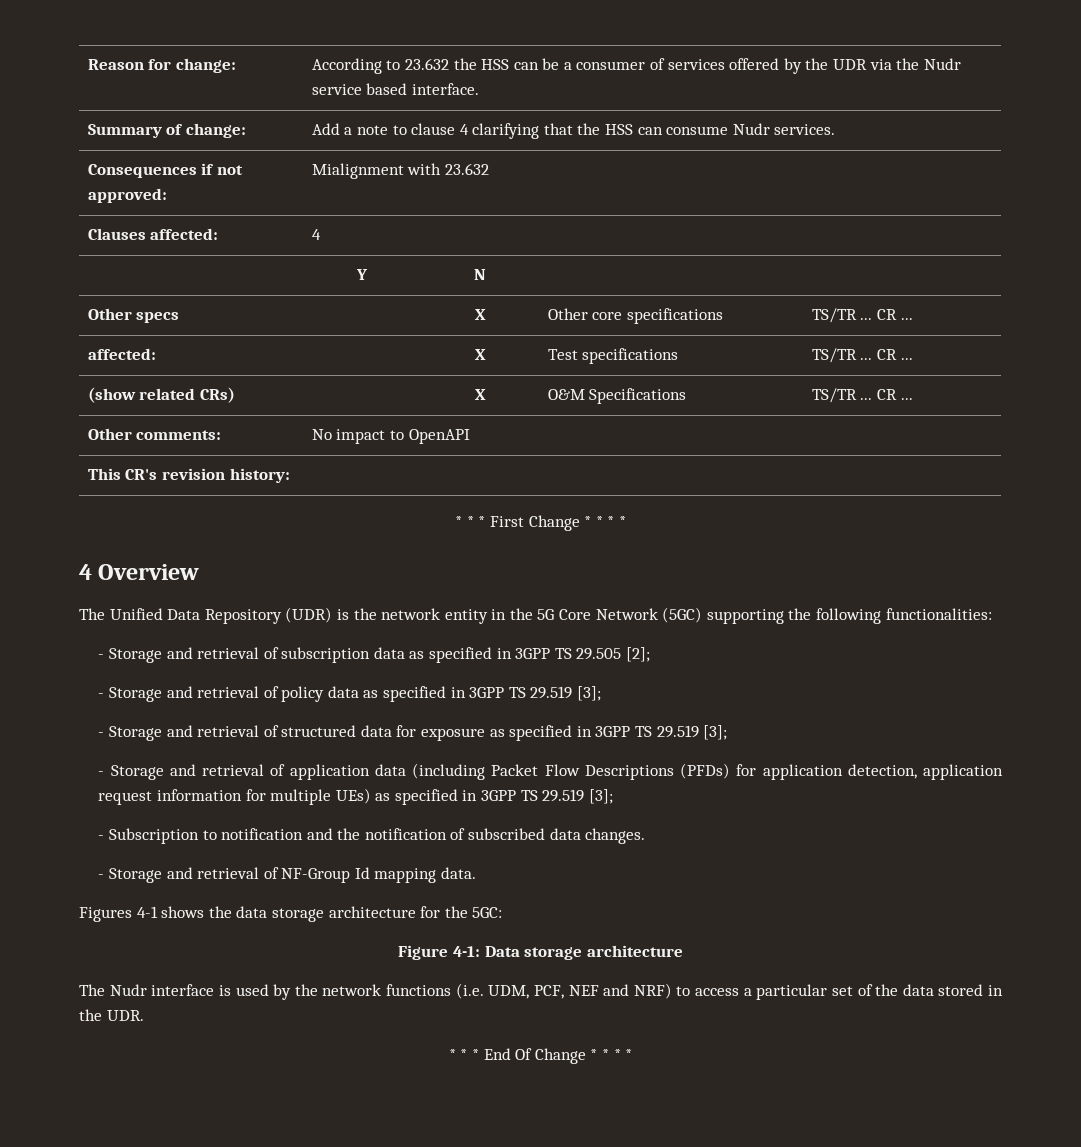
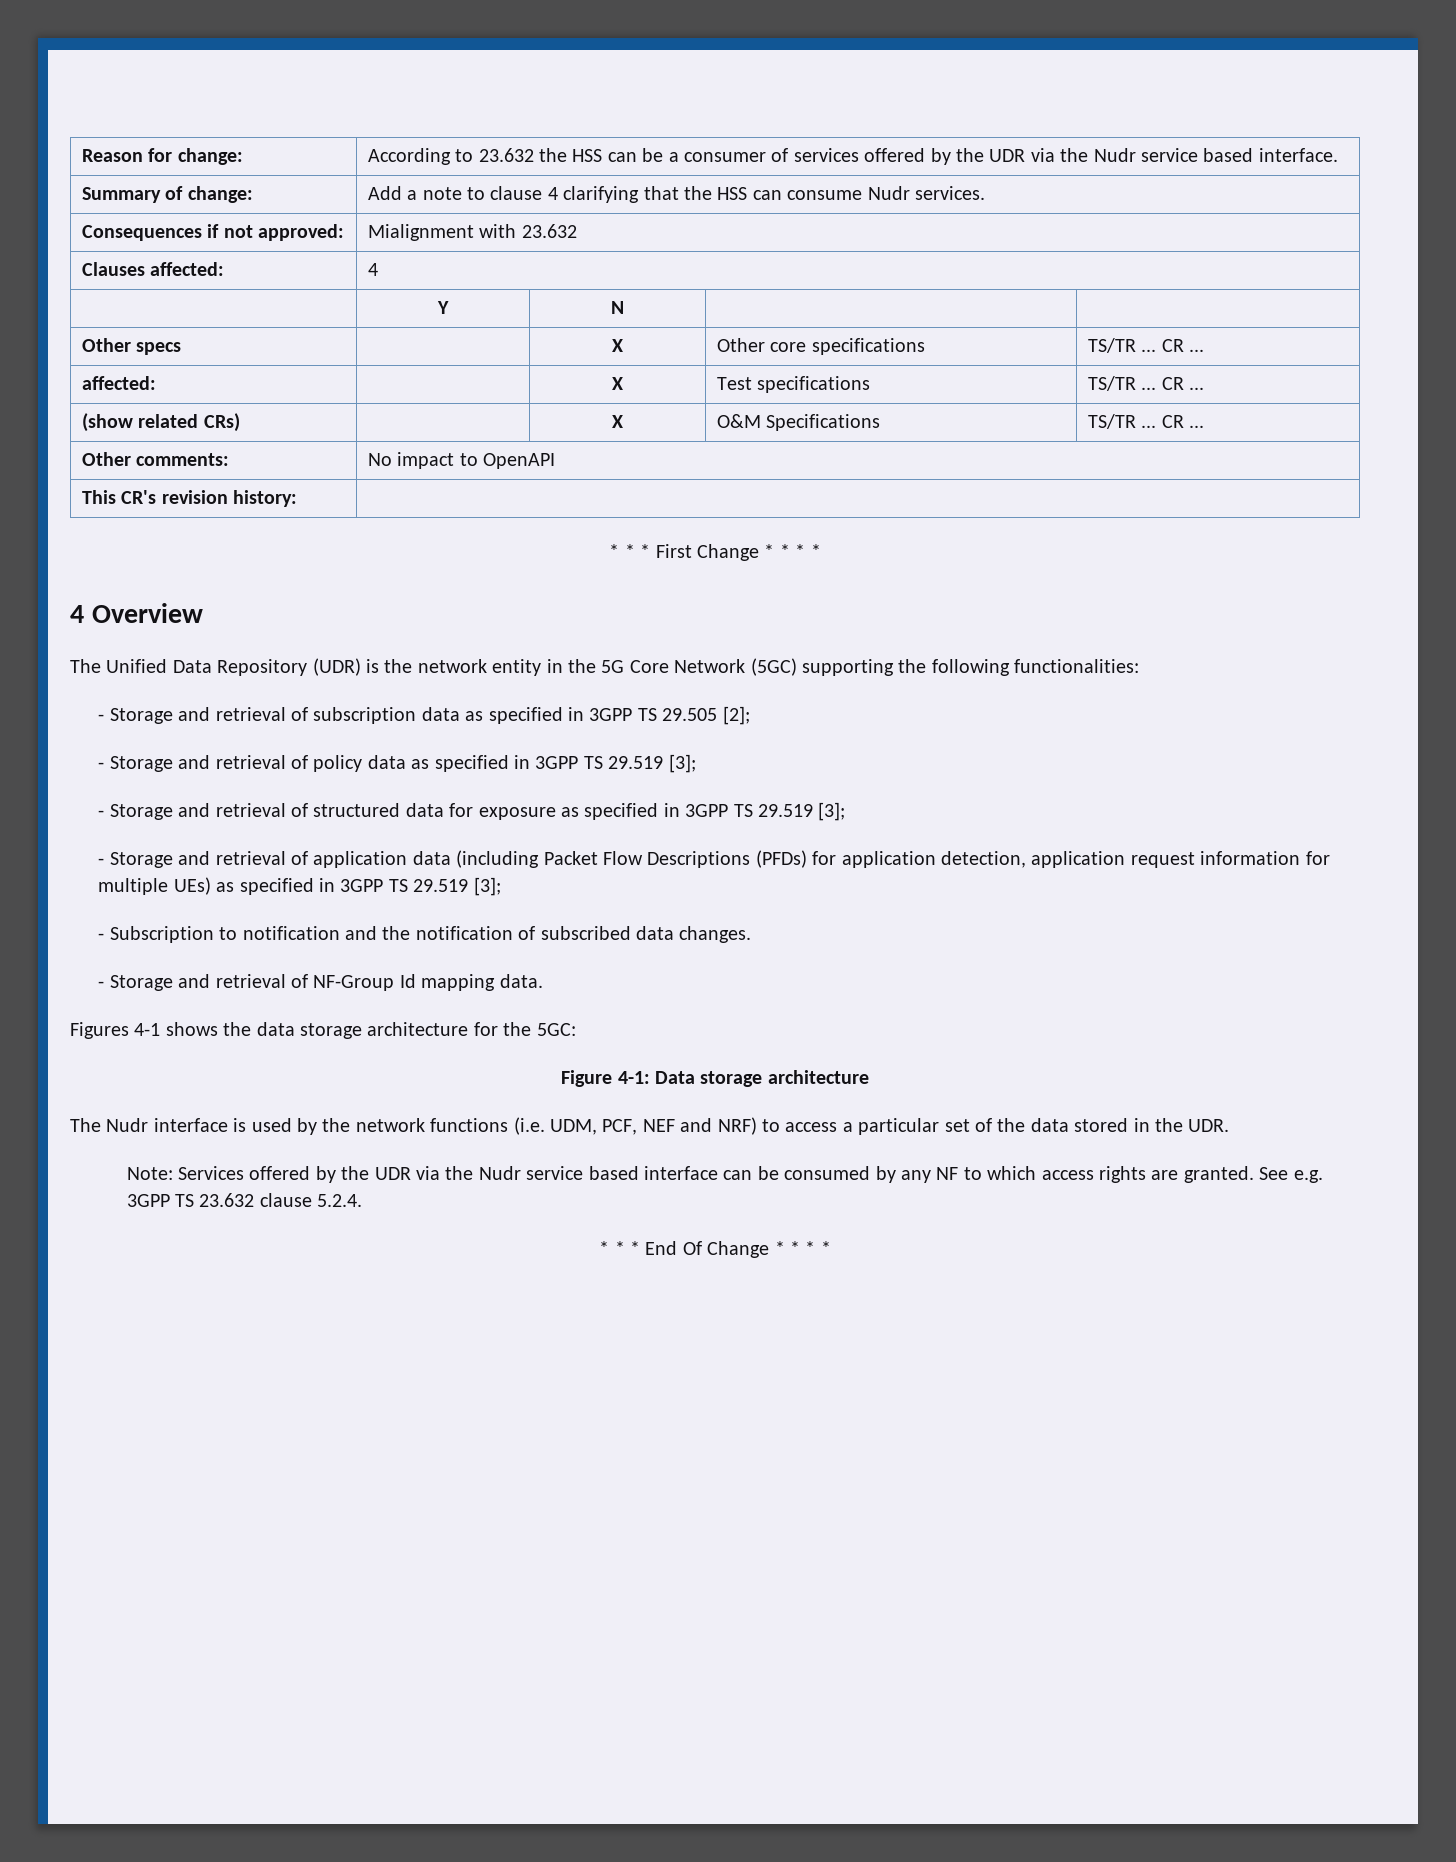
+ Note: Services offered by the UDR via the Nudr service based interface can be consumed by any NF to which access rights are granted. See e.g. 3GPP TS 23.632 clause 5.2.4.

